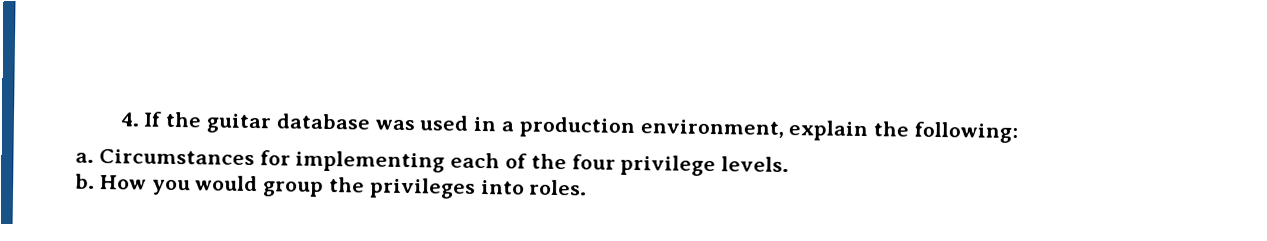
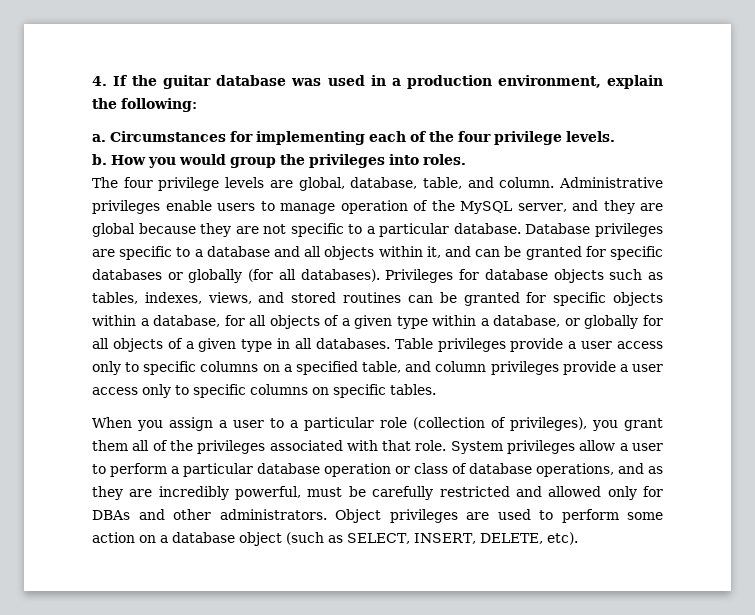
+ The four privilege levels are global, database, table, and column. Administrative privileges enable users to manage operation of the MySQL server, and they are global because they are not specific to a particular database. Database privileges are specific to a database and all objects within it, and can be granted for specific databases or globally (for all databases). Privileges for database objects such as tables, indexes, views, and stored routines can be granted for specific objects within a database, for all objects of a given type within a database, or globally for all objects of a given type in all databases. Table privileges provide a user access only to specific columns on a specified table, and column privileges provide a user access only to specific columns on specific tables.
+ When you assign a user to a particular role (collection of privileges), you grant them all of the privileges associated with that role. System privileges allow a user to perform a particular database operation or class of database operations, and as they are incredibly powerful, must be carefully restricted and allowed only for DBAs and other administrators. Object privileges are used to perform some action on a database object (such as SELECT, INSERT, DELETE, etc).

